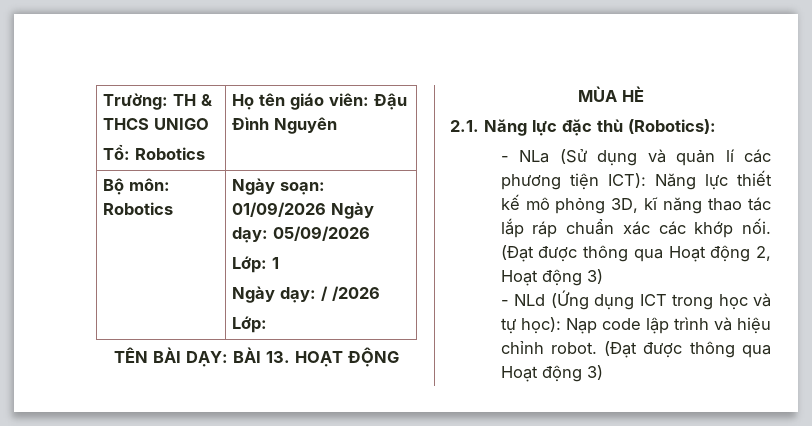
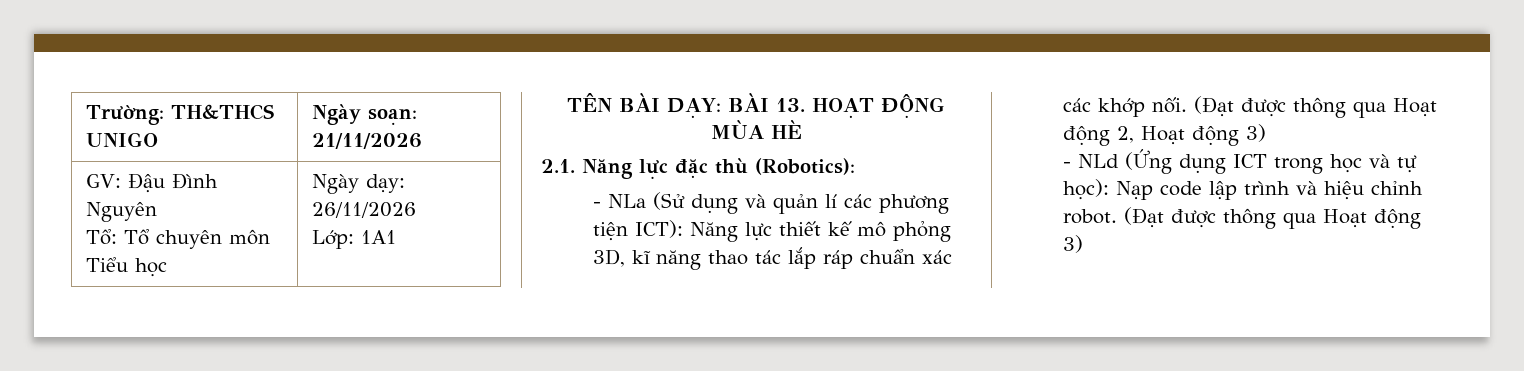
- Trường: TH & THCS UNIGO
- Tổ: Robotics | Họ tên giáo viên: Đậu Đình Nguyên
- Bộ môn: Robotics | Ngày soạn: 01/09/2026 Ngày dạy: 05/09/2026
- Lớp: 1
- Ngày dạy: / /2026
- Lớp:
+ Trường: TH&THCS UNIGO | Ngày soạn: 21/11/2026
+ GV: Đậu Đình Nguyên
+ Tổ: Tổ chuyên môn Tiểu học | Ngày dạy: 26/11/2026
+ Lớp: 1A1

